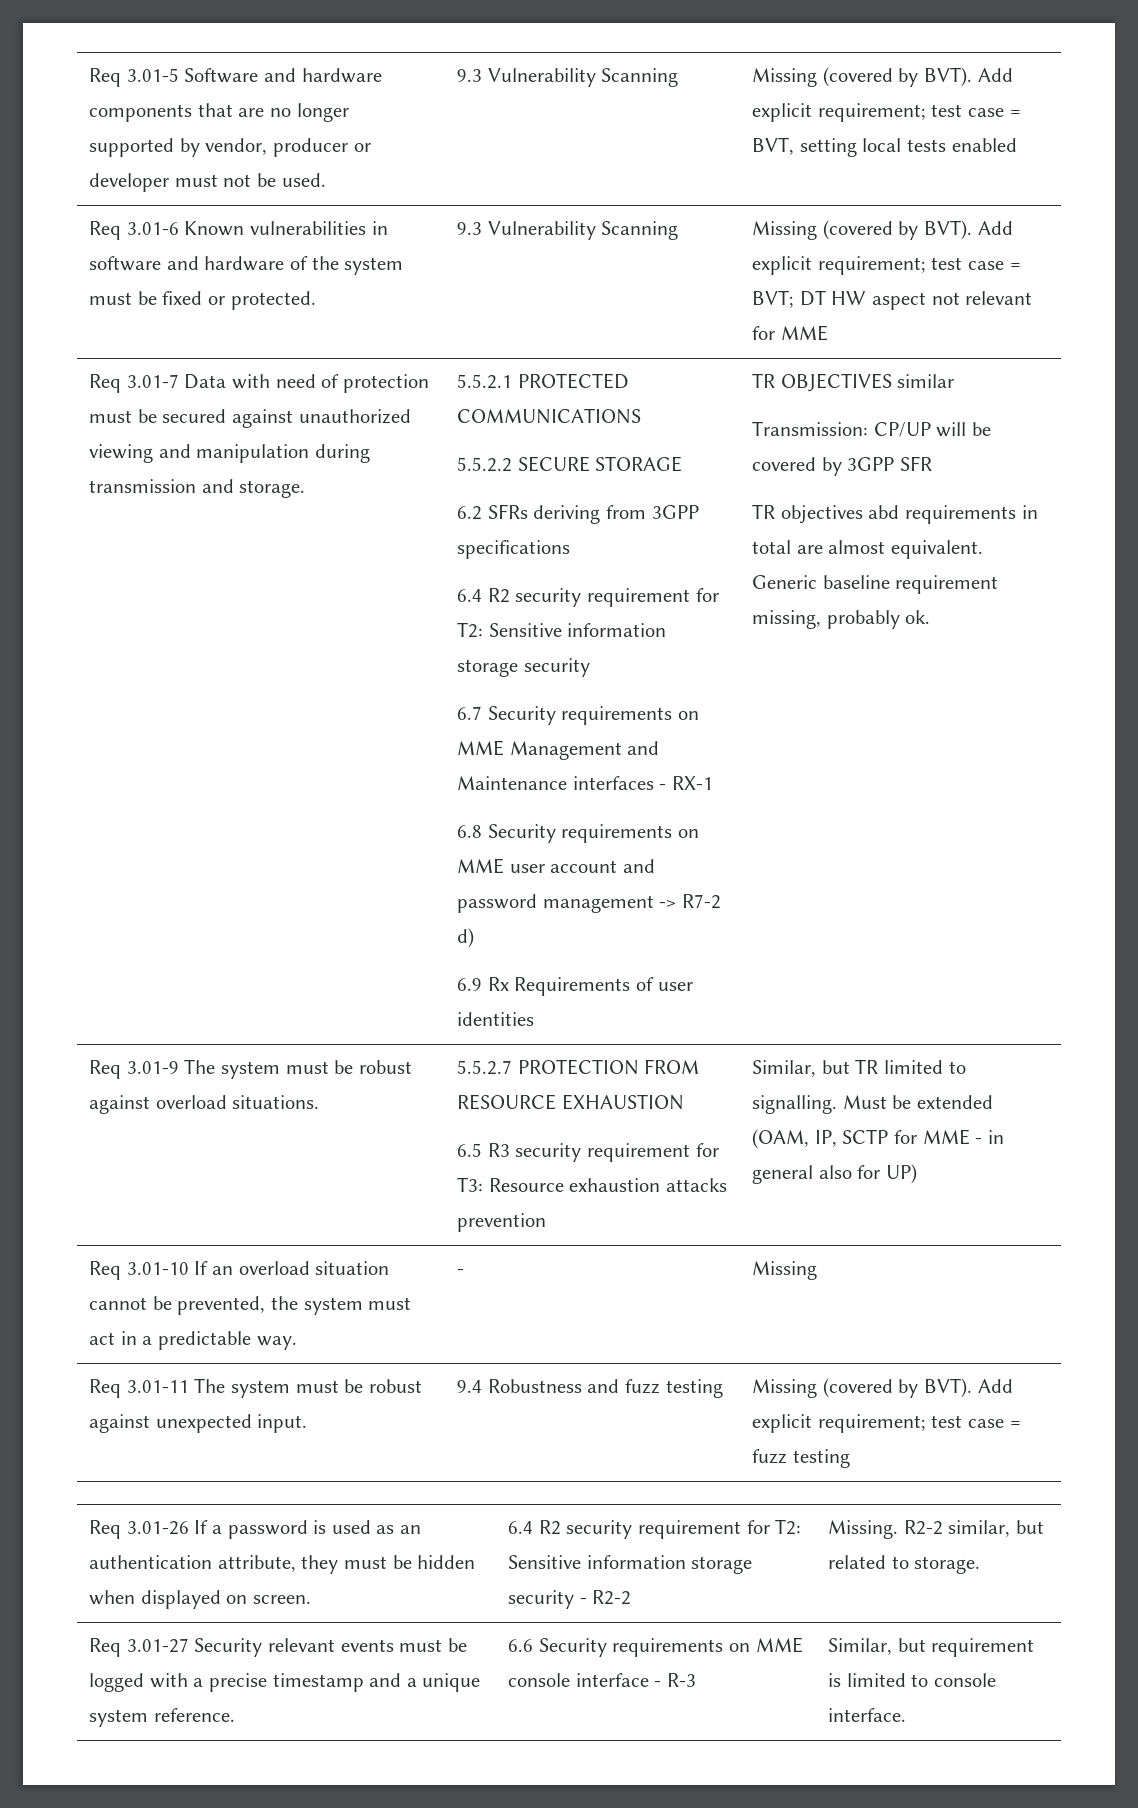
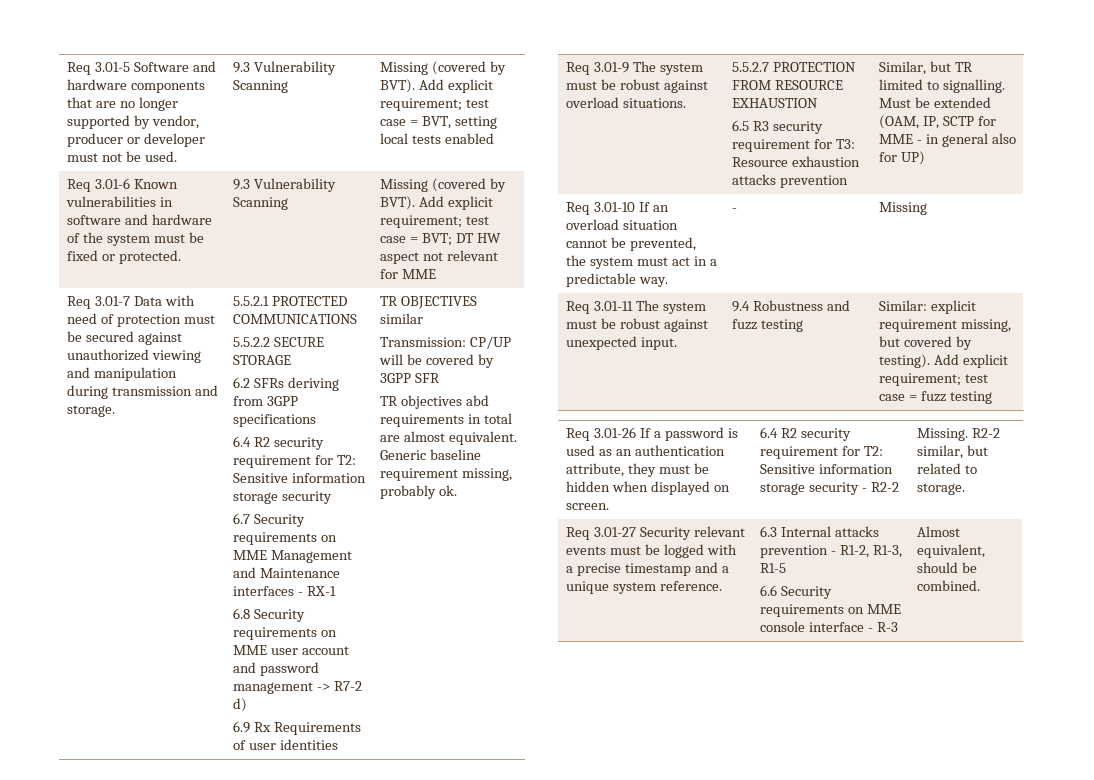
- Req 3.01-11 The system must be robust against unexpected input. | 9.4 Robustness and fuzz testing | Missing (covered by BVT). Add explicit requirement; test case = fuzz testing
+ Req 3.01-11 The system must be robust against unexpected input. | 9.4 Robustness and fuzz testing | Similar: explicit requirement missing, but covered by testing). Add explicit requirement; test case = fuzz testing
- Req 3.01-27 Security relevant events must be logged with a precise timestamp and a unique system reference. | 6.6 Security requirements on MME console interface - R-3 | Similar, but requirement is limited to console interface.
+ Req 3.01-27 Security relevant events must be logged with a precise timestamp and a unique system reference. | 6.3 Internal attacks prevention - R1-2, R1-3, R1-5
+ 6.6 Security requirements on MME console interface - R-3 | Almost equivalent, should be combined.

